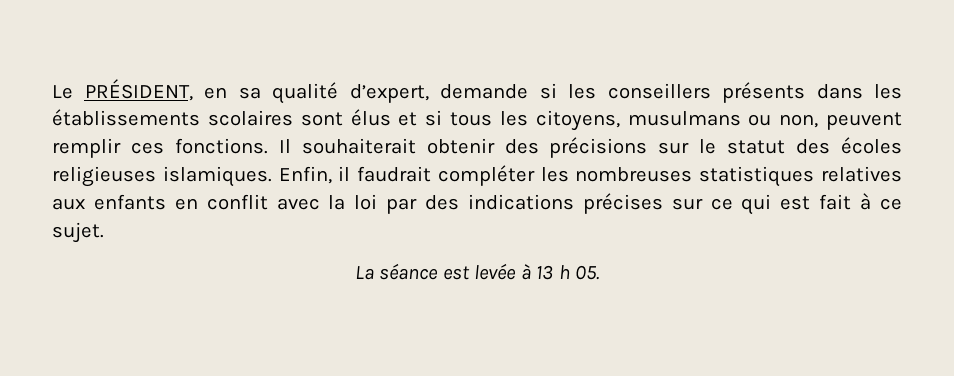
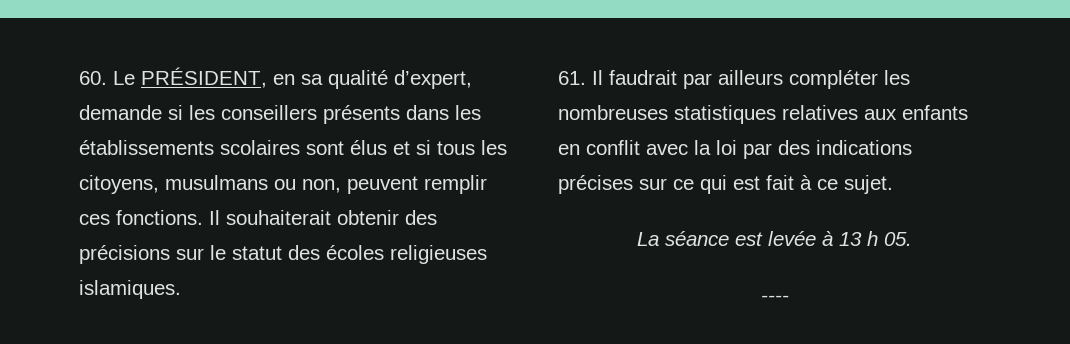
- Le PRÉSIDENT, en sa qualité d’expert, demande si les conseillers présents dans les établissements scolaires sont élus et si tous les citoyens, musulmans ou non, peuvent remplir ces fonctions.
+ 60. Le PRÉSIDENT, en sa qualité d’expert, demande si les conseillers présents dans les établissements scolaires sont élus et si tous les citoyens, musulmans ou non, peuvent remplir ces fonctions.
- Il souhaiterait obtenir des précisions sur le statut des écoles religieuses islamiques. Enfin, il faudrait compléter les nombreuses statistiques relatives aux enfants en conflit avec la loi par des indications précises sur ce qui est fait à ce sujet.
+ Il souhaiterait obtenir des précisions sur le statut des écoles religieuses islamiques.
+ 61. Il faudrait par ailleurs compléter les nombreuses statistiques relatives aux enfants en conflit avec la loi par des indications précises sur ce qui est fait à ce sujet.
+ ----

